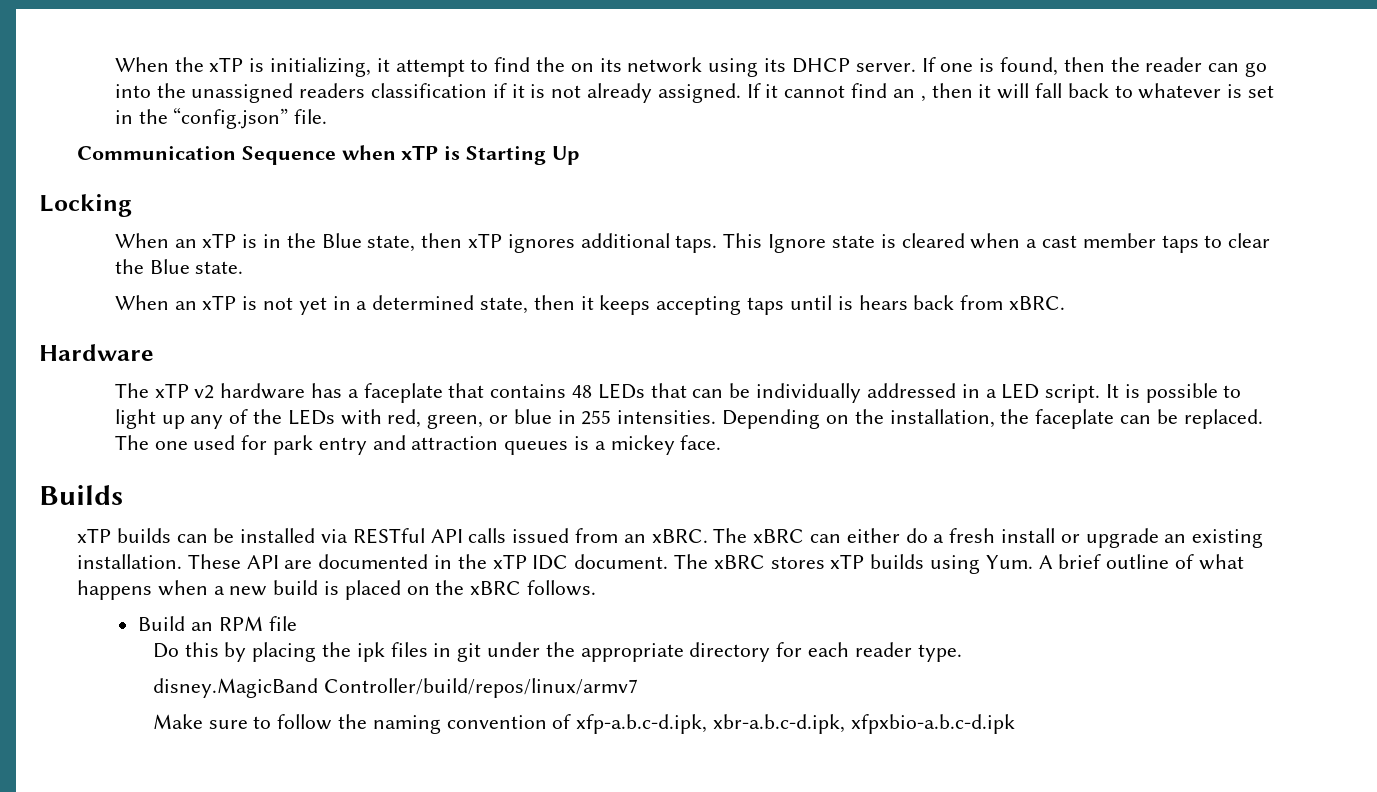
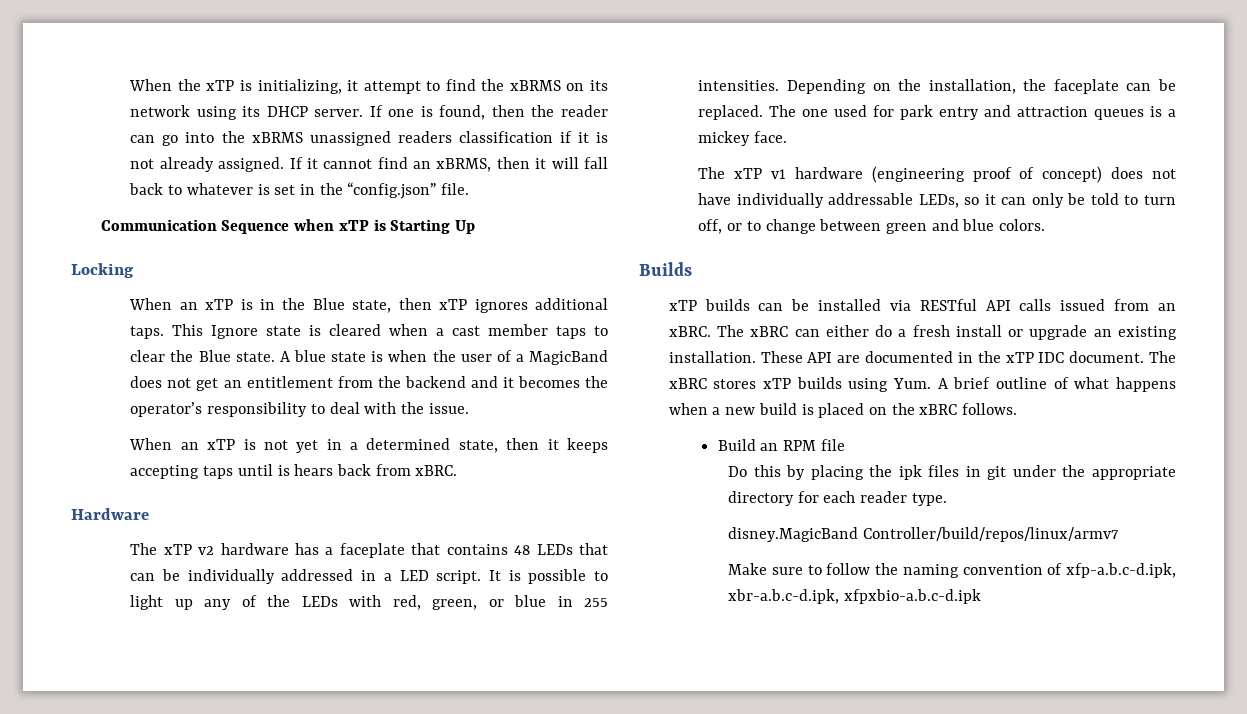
- When the xTP is initializing, it attempt to find the on its network using its DHCP server.
+ When the xTP is initializing, it attempt to find the xBRMS on its network using its DHCP server.
- If one is found, then the reader can go into the unassigned readers classification if it is not already assigned.
+ If one is found, then the reader can go into the xBRMS unassigned readers classification if it is not already assigned.
- If it cannot find an , then it will fall back to whatever is set in the “config.json” file.
+ If it cannot find an xBRMS, then it will fall back to whatever is set in the “config.json” file.
+ A blue state is when the user of a MagicBand does not get an entitlement from the backend and it becomes the operator’s responsibility to deal with the issue.
+ The xTP v1 hardware (engineering proof of concept) does not have individually addressable LEDs, so it can only be told to turn off, or to change between green and blue colors.

